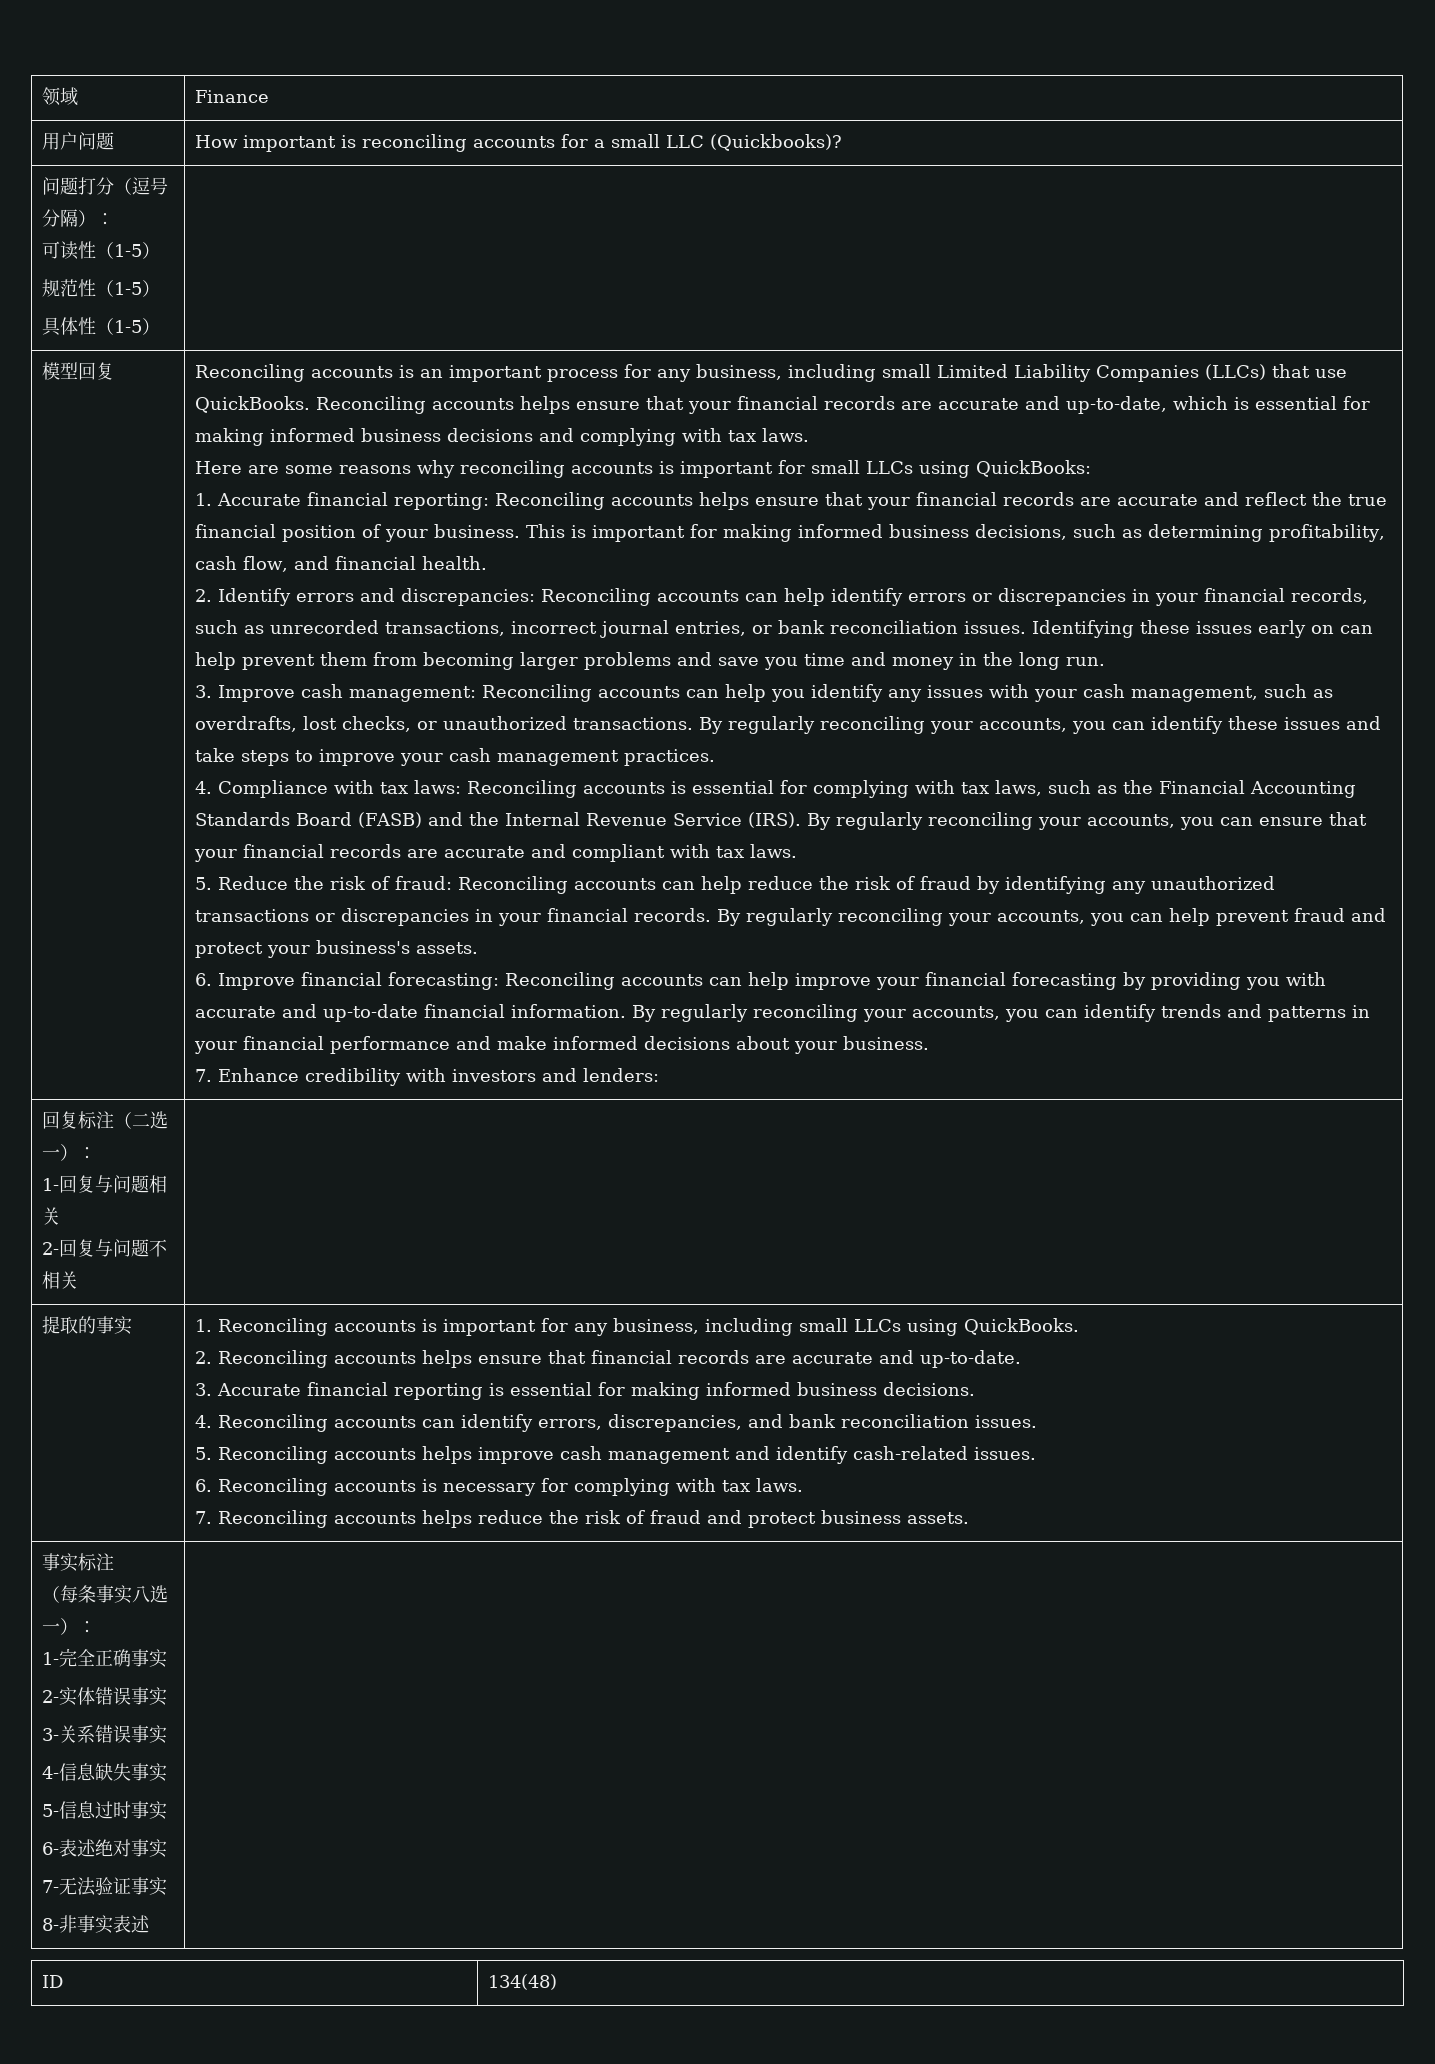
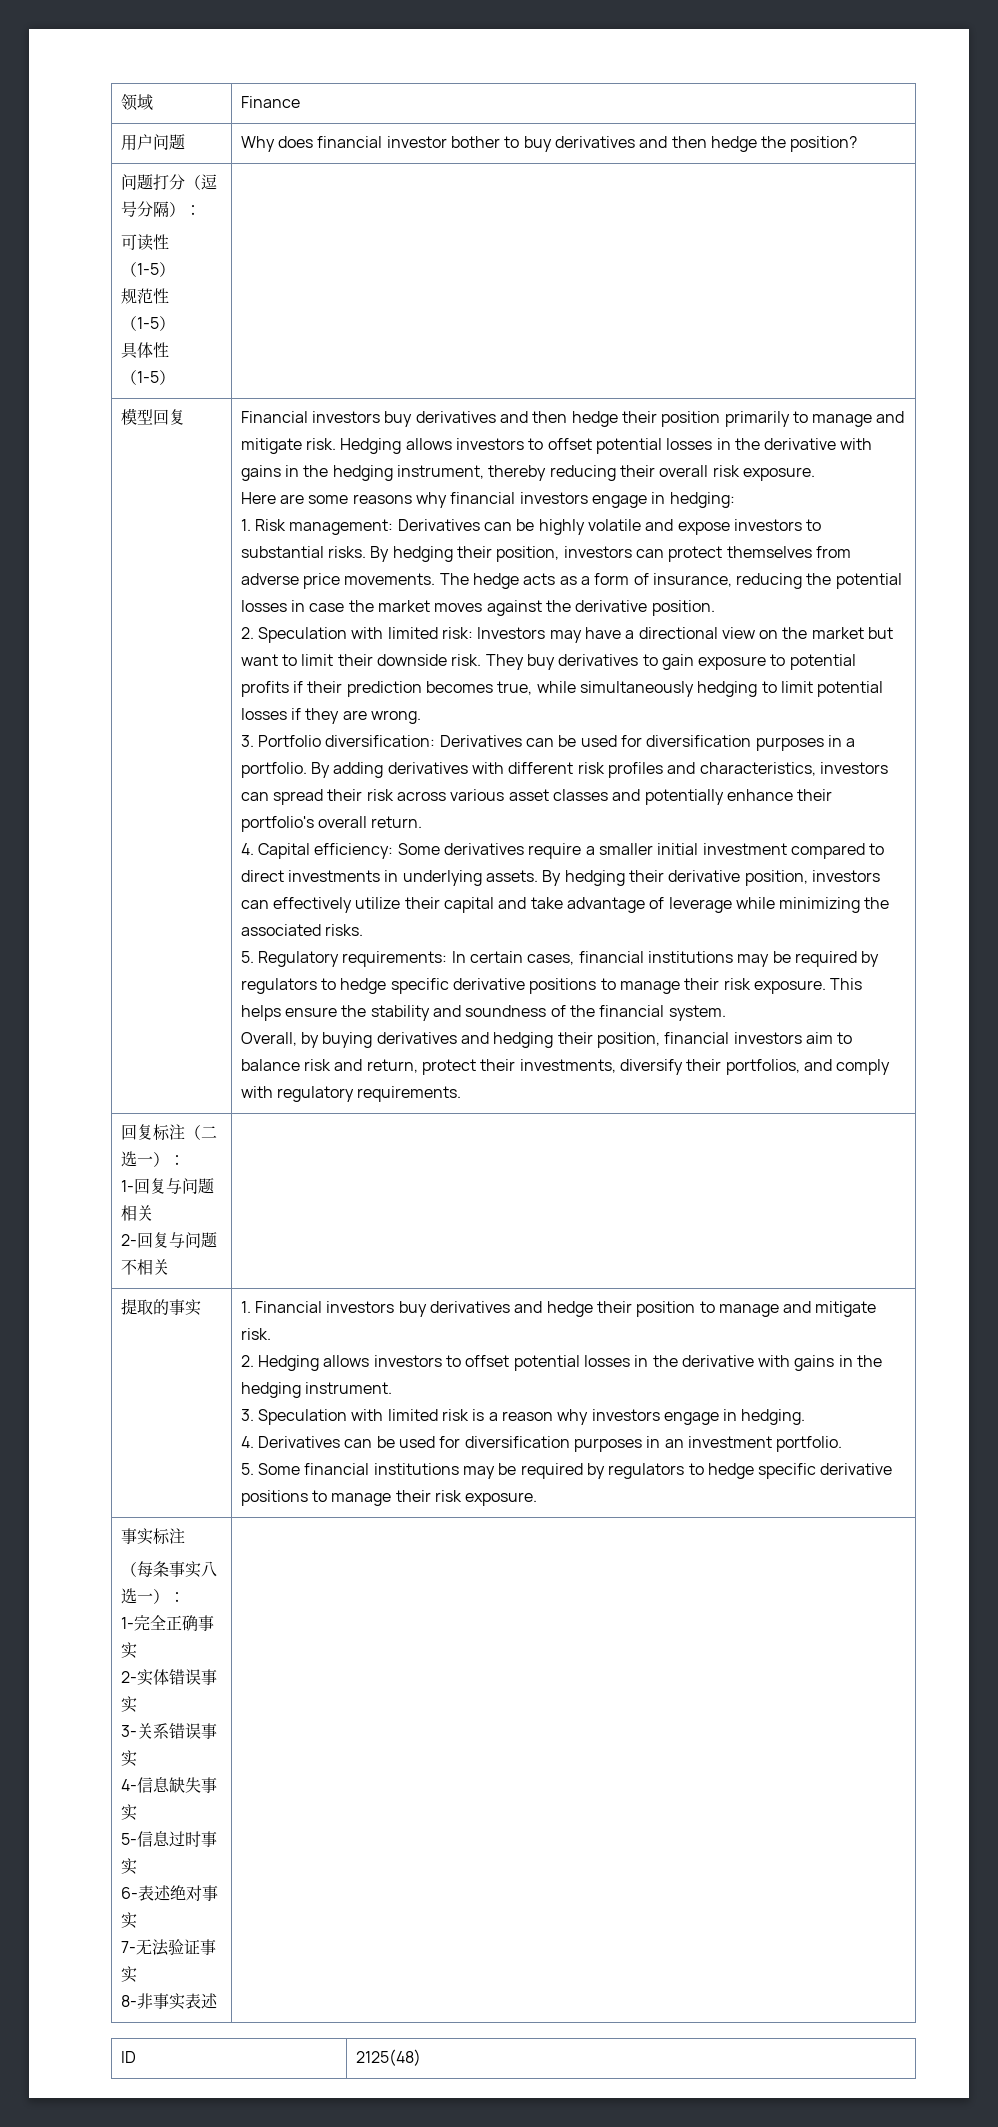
- 用户问题 | How important is reconciling accounts for a small LLC (Quickbooks)?
+ 用户问题 | Why does financial investor bother to buy derivatives and then hedge the position?
- Reconciling accounts is an important process for any business, including small Limited Liability Companies (LLCs) that use QuickBooks. Reconciling accounts helps ensure that your financial records are accurate and up-to-date, which is essential for making informed business decisions and complying with tax laws.
+ Financial investors buy derivatives and then hedge their position primarily to manage and mitigate risk. Hedging allows investors to offset potential losses in the derivative with gains in the hedging instrument, thereby reducing their overall risk exposure.
- Here are some reasons why reconciling accounts is important for small LLCs using QuickBooks:
- 1. Accurate financial reporting: Reconciling accounts helps ensure that your financial records are accurate and reflect the true financial position of your business. This is important for making informed business decisions, such as determining profitability, cash flow, and financial health.
- 2. Identify errors and discrepancies: Reconciling accounts can help identify errors or discrepancies in your financial records, such as unrecorded transactions, incorrect journal entries, or bank reconciliation issues. Identifying these issues early on can help prevent them from becoming larger problems and save you time and money in the long run.
- 3. Improve cash management: Reconciling accounts can help you identify any issues with your cash management, such as overdrafts, lost checks, or unauthorized transactions. By regularly reconciling your accounts, you can identify these issues and take steps to improve your cash management practices.
- 4. Compliance with tax laws: Reconciling accounts is essential for complying with tax laws, such as the Financial Accounting Standards Board (FASB) and the Internal Revenue Service (IRS). By regularly reconciling your accounts, you can ensure that your financial records are accurate and compliant with tax laws.
- 5. Reduce the risk of fraud: Reconciling accounts can help reduce the risk of fraud by identifying any unauthorized transactions or discrepancies in your financial records. By regularly reconciling your accounts, you can help prevent fraud and protect your business's assets.
- 6. Improve financial forecasting: Reconciling accounts can help improve your financial forecasting by providing you with accurate and up-to-date financial information. By regularly reconciling your accounts, you can identify trends and patterns in your financial performance and make informed decisions about your business.
- 7. Enhance credibility with investors and lenders:
+ Here are some reasons why financial investors engage in hedging:
+ 1. Risk management: Derivatives can be highly volatile and expose investors to substantial risks. By hedging their position, investors can protect themselves from adverse price movements. The hedge acts as a form of insurance, reducing the potential losses in case the market moves against the derivative position.
+ 2. Speculation with limited risk: Investors may have a directional view on the market but want to limit their downside risk. They buy derivatives to gain exposure to potential profits if their prediction becomes true, while simultaneously hedging to limit potential losses if they are wrong.
+ 3. Portfolio diversification: Derivatives can be used for diversification purposes in a portfolio. By adding derivatives with different risk profiles and characteristics, investors can spread their risk across various asset classes and potentially enhance their portfolio's overall return.
+ 4. Capital efficiency: Some derivatives require a smaller initial investment compared to direct investments in underlying assets. By hedging their derivative position, investors can effectively utilize their capital and take advantage of leverage while minimizing the associated risks.
+ 5. Regulatory requirements: In certain cases, financial institutions may be required by regulators to hedge specific derivative positions to manage their risk exposure. This helps ensure the stability and soundness of the financial system.
+ Overall, by buying derivatives and hedging their position, financial investors aim to balance risk and return, protect their investments, diversify their portfolios, and comply with regulatory requirements.
- 1. Reconciling accounts is important for any business, including small LLCs using QuickBooks.
- 2. Reconciling accounts helps ensure that financial records are accurate and up-to-date.
- 3. Accurate financial reporting is essential for making informed business decisions.
- 4. Reconciling accounts can identify errors, discrepancies, and bank reconciliation issues.
- 5. Reconciling accounts helps improve cash management and identify cash-related issues.
- 6. Reconciling accounts is necessary for complying with tax laws.
- 7. Reconciling accounts helps reduce the risk of fraud and protect business assets.
+ 1. Financial investors buy derivatives and hedge their position to manage and mitigate risk.
+ 2. Hedging allows investors to offset potential losses in the derivative with gains in the hedging instrument.
+ 3. Speculation with limited risk is a reason why investors engage in hedging.
+ 4. Derivatives can be used for diversification purposes in an investment portfolio.
+ 5. Some financial institutions may be required by regulators to hedge specific derivative positions to manage their risk exposure.
- ID | 134(48)
+ ID | 2125(48)

